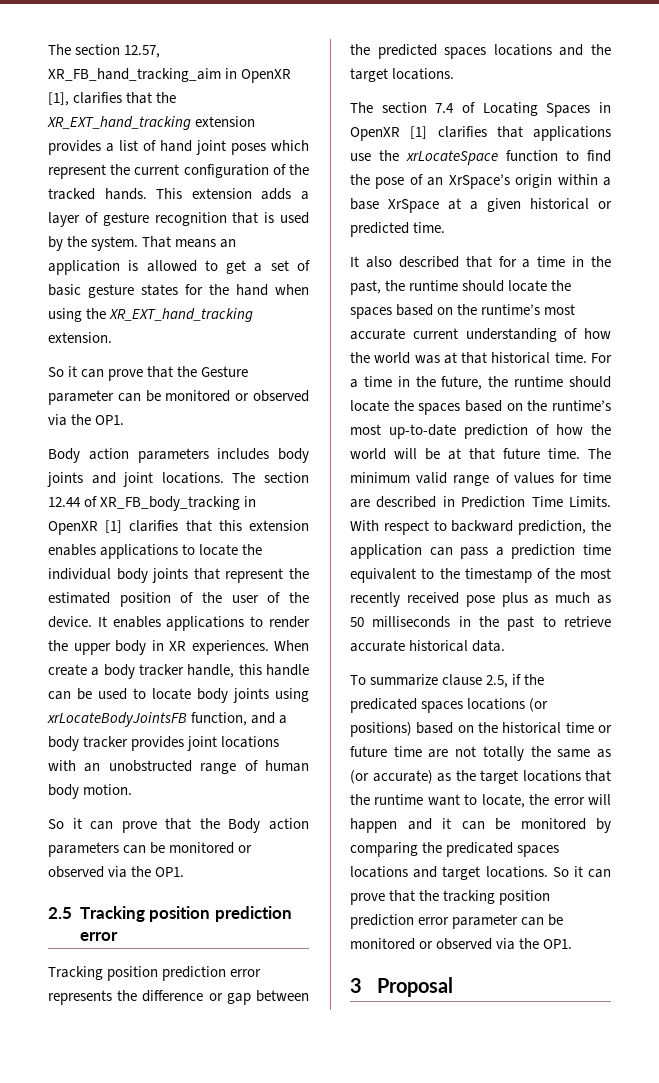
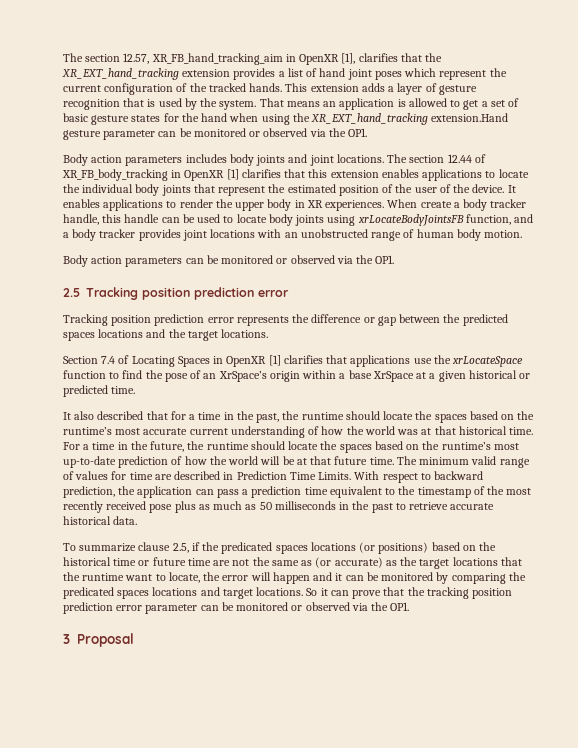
- That means an application is allowed to get a set of basic gesture states for the hand when using the XR_EXT_hand_tracking extension.
- So it can prove that the Gesture parameter can be monitored or observed via the OP1.
+ That means an application is allowed to get a set of basic gesture states for the hand when using the XR_EXT_hand_tracking extension.Hand gesture parameter can be monitored or observed via the OP1.
- So it can prove that the Body action parameters can be monitored or observed via the OP1.
+ Body action parameters can be monitored or observed via the OP1.
- The section 7.4 of Locating Spaces in OpenXR [1] clarifies that applications use the xrLocateSpace function to find the pose of an XrSpace’s origin within a base XrSpace at a given historical or predicted time.
+ Section 7.4 of Locating Spaces in OpenXR [1] clarifies that applications use the xrLocateSpace function to find the pose of an XrSpace’s origin within a base XrSpace at a given historical or predicted time.
- To summarize clause 2.5, if the predicated spaces locations (or positions) based on the historical time or future time are not totally the same as (or accurate) as the target locations that the runtime want to locate, the error will happen and it can be monitored by comparing the predicated spaces locations and target locations.
+ To summarize clause 2.5, if the predicated spaces locations (or positions) based on the historical time or future time are not the same as (or accurate) as the target locations that the runtime want to locate, the error will happen and it can be monitored by comparing the predicated spaces locations and target locations.

